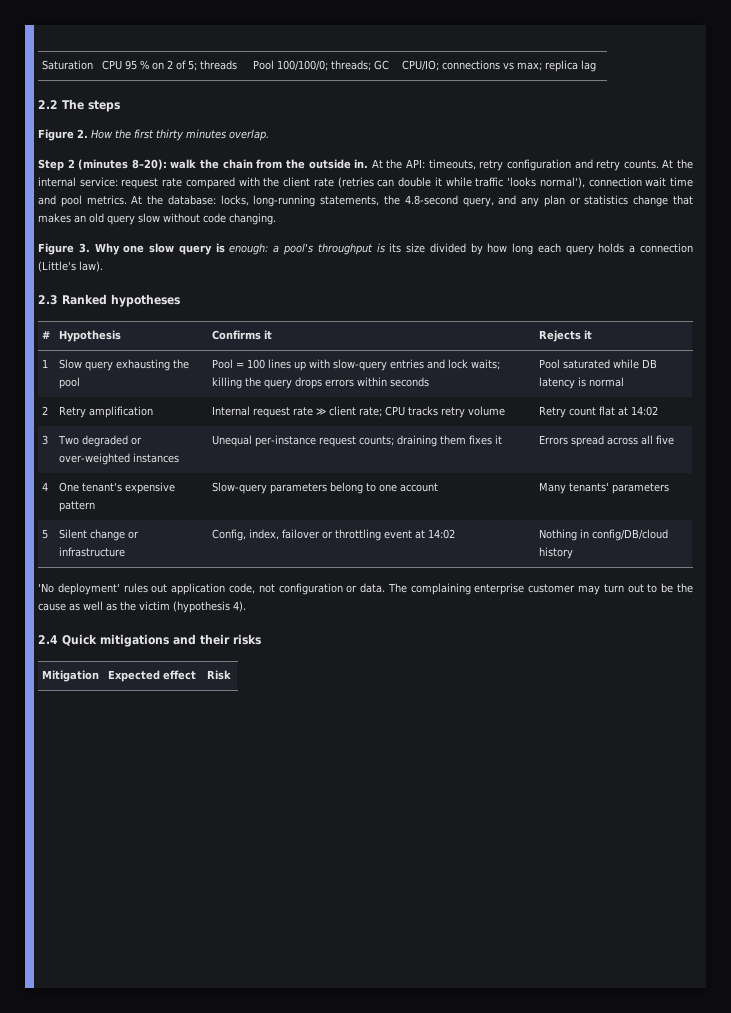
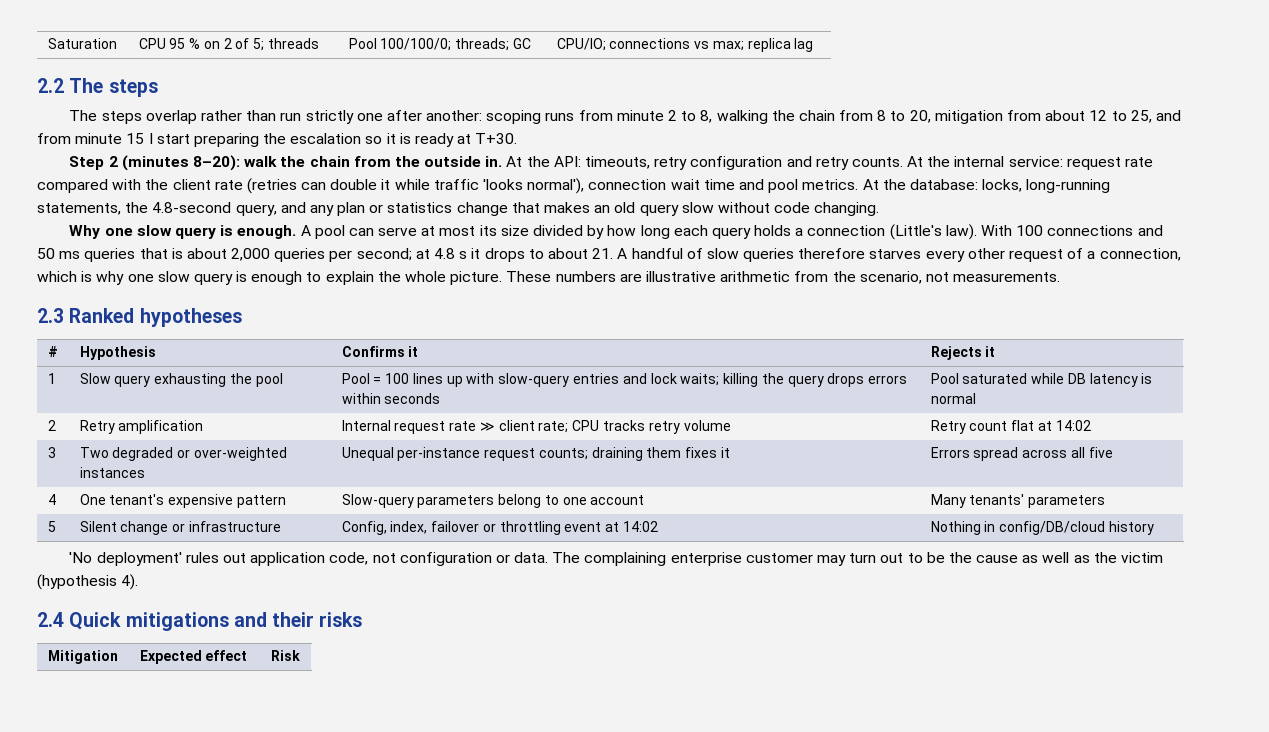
- Figure 2. How the first thirty minutes overlap.
+ The steps overlap rather than run strictly one after another: scoping runs from minute 2 to 8, walking the chain from 8 to 20, mitigation from about 12 to 25, and from minute 15 I start preparing the escalation so it is ready at T+30.
- Figure 3. Why one slow query is enough: a pool's throughput is its size divided by how long each query holds a connection (Little's law).
+ Why one slow query is enough. A pool can serve at most its size divided by how long each query holds a connection (Little's law). With 100 connections and 50 ms queries that is about 2,000 queries per second; at 4.8 s it drops to about 21. A handful of slow queries therefore starves every other request of a connection, which is why one slow query is enough to explain the whole picture. These numbers are illustrative arithmetic from the scenario, not measurements.

